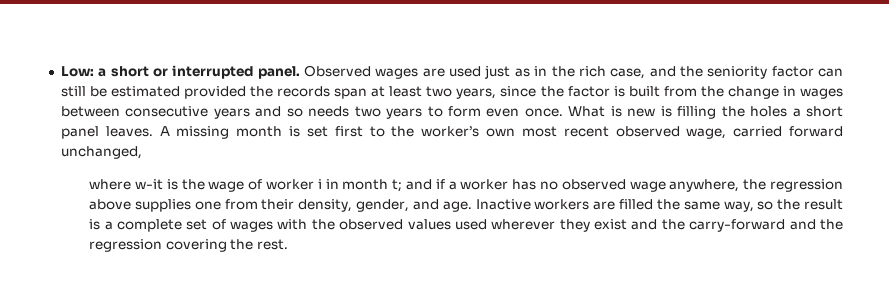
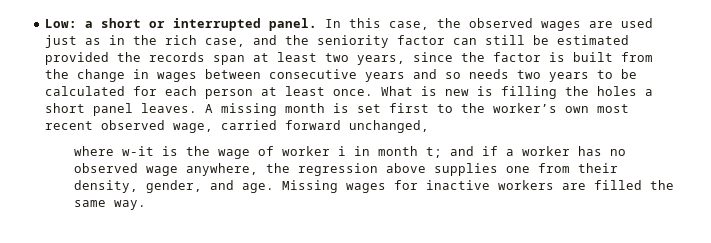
- Observed wages are used just as in the rich case, and the seniority factor can still be estimated provided the records span at least two years, since the factor is built from the change in wages between consecutive years and so needs two years to form even once.
+ In this case, the observed wages are used just as in the rich case, and the seniority factor can still be estimated provided the records span at least two years, since the factor is built from the change in wages between consecutive years and so needs two years to be calculated for each person at least once.
- Inactive workers are filled the same way, so the result is a complete set of wages with the observed values used wherever they exist and the carry-forward and the regression covering the rest.
+ Missing wages for inactive workers are filled the same way.

